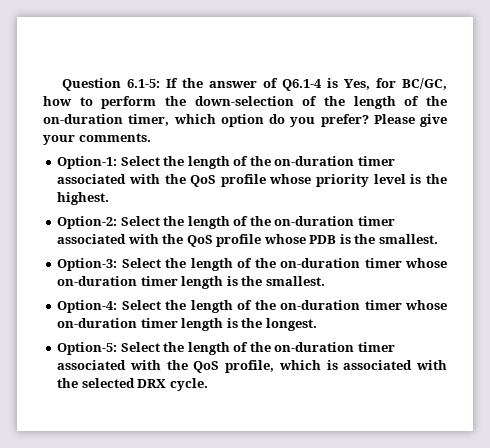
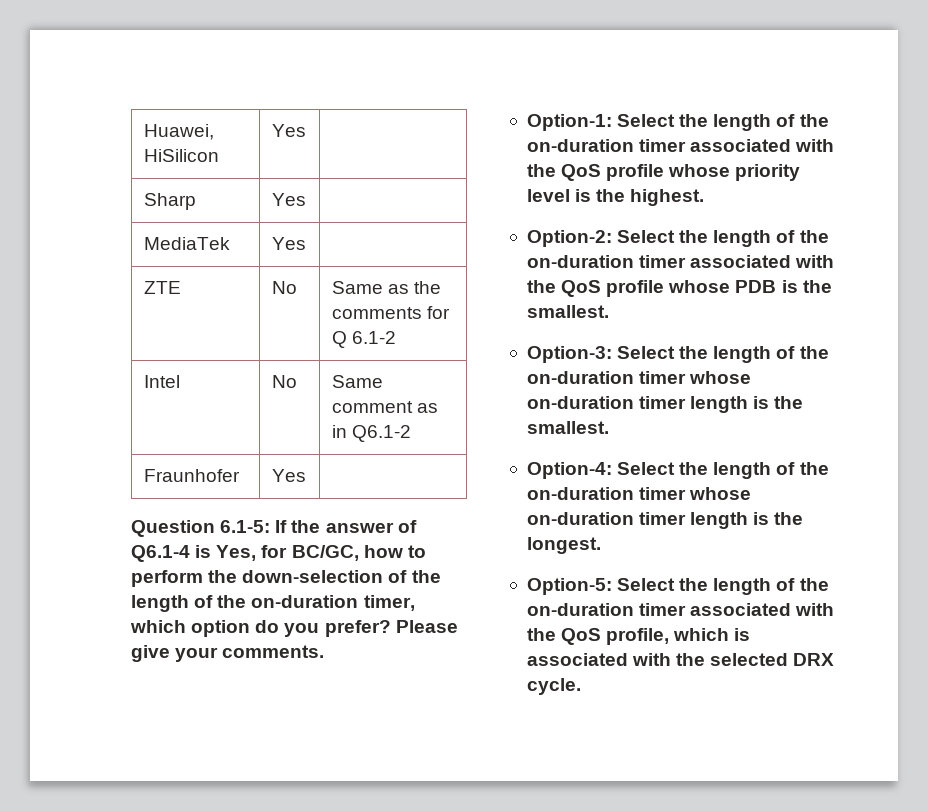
+ Huawei, HiSilicon | Yes |
+ Sharp | Yes |
+ MediaTek | Yes |
+ ZTE | No | Same as the comments for Q 6.1-2
+ Intel | No | Same comment as in Q6.1-2
+ Fraunhofer | Yes |

